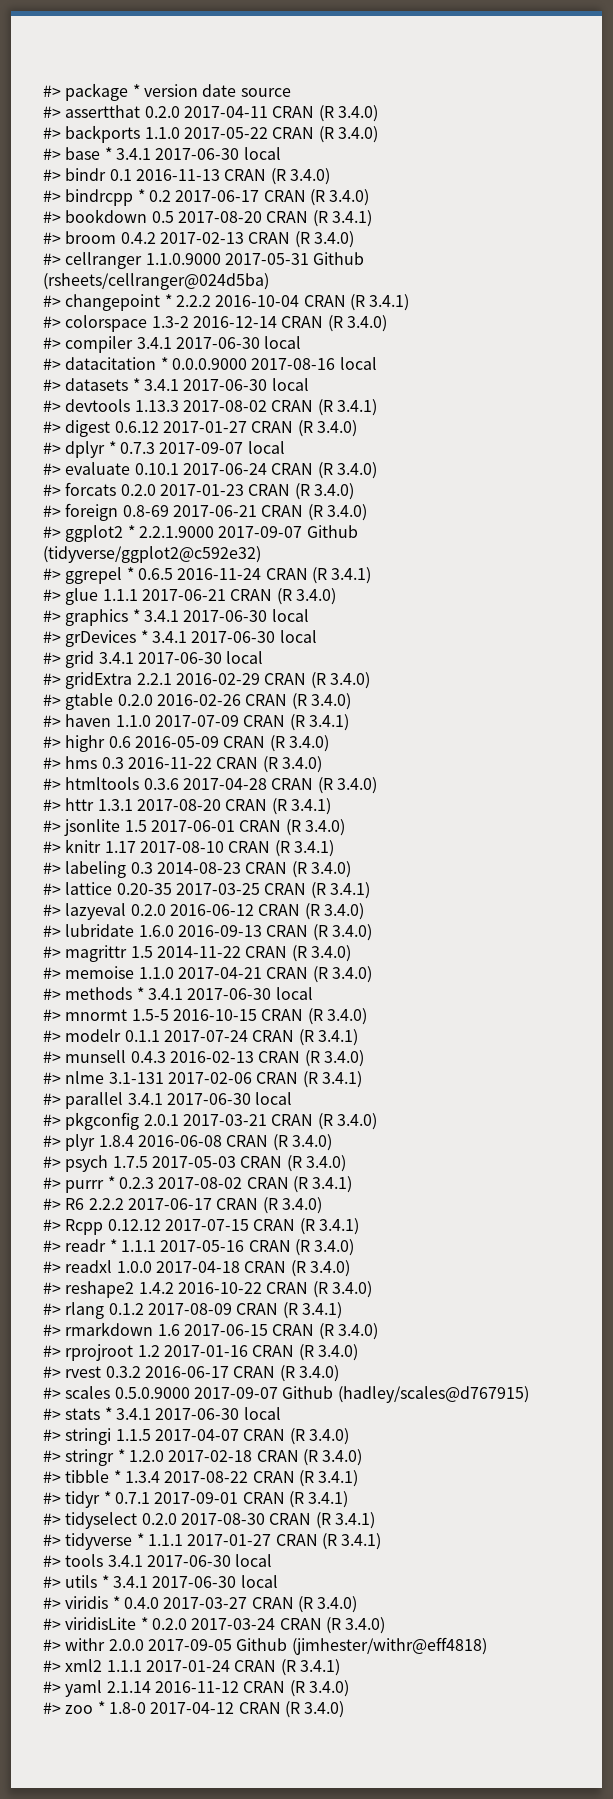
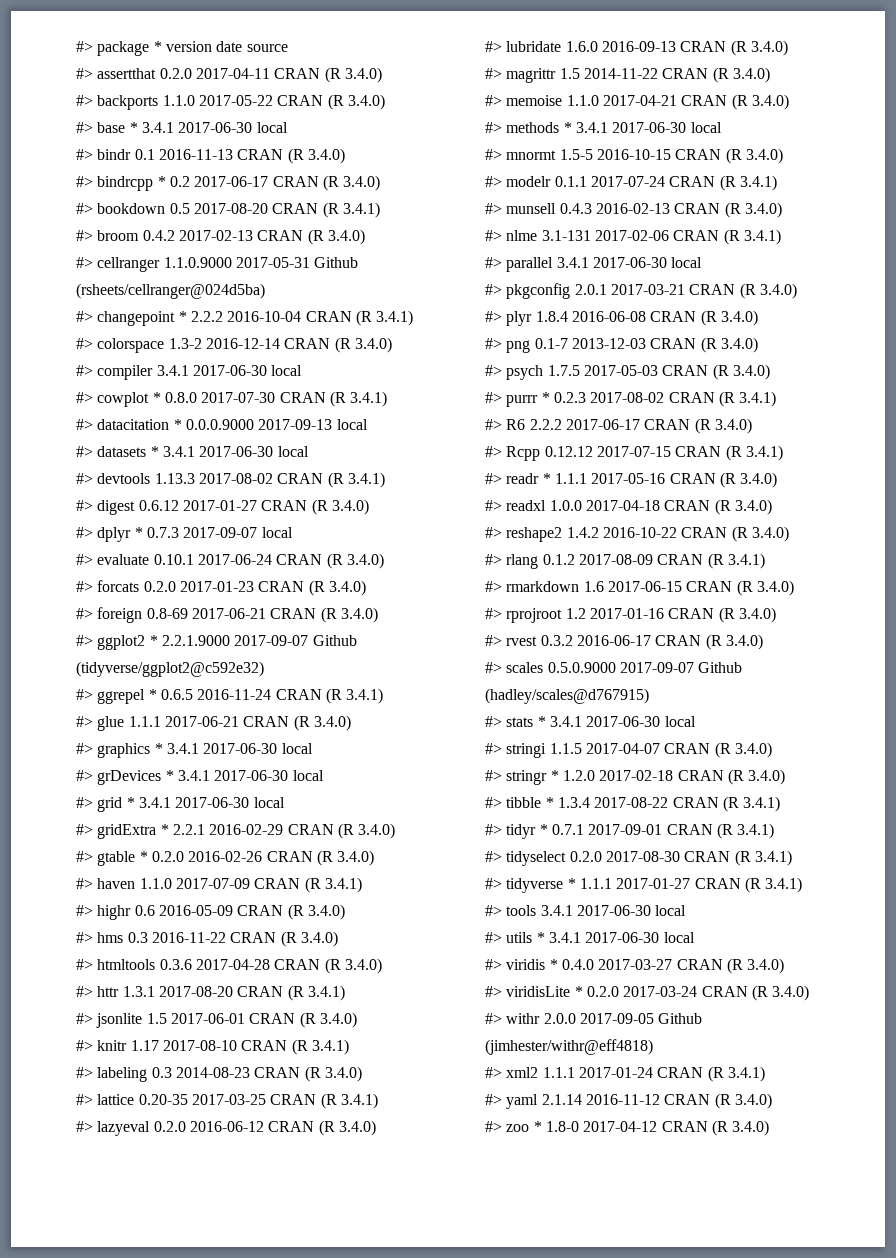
+ #> cowplot * 0.8.0 2017-07-30 CRAN (R 3.4.1)
- #> datacitation * 0.0.0.9000 2017-08-16 local
+ #> datacitation * 0.0.0.9000 2017-09-13 local
- #> grid 3.4.1 2017-06-30 local
+ #> grid * 3.4.1 2017-06-30 local
- #> gridExtra 2.2.1 2016-02-29 CRAN (R 3.4.0)
+ #> gridExtra * 2.2.1 2016-02-29 CRAN (R 3.4.0)
- #> gtable 0.2.0 2016-02-26 CRAN (R 3.4.0)
+ #> gtable * 0.2.0 2016-02-26 CRAN (R 3.4.0)
+ #> png 0.1-7 2013-12-03 CRAN (R 3.4.0)

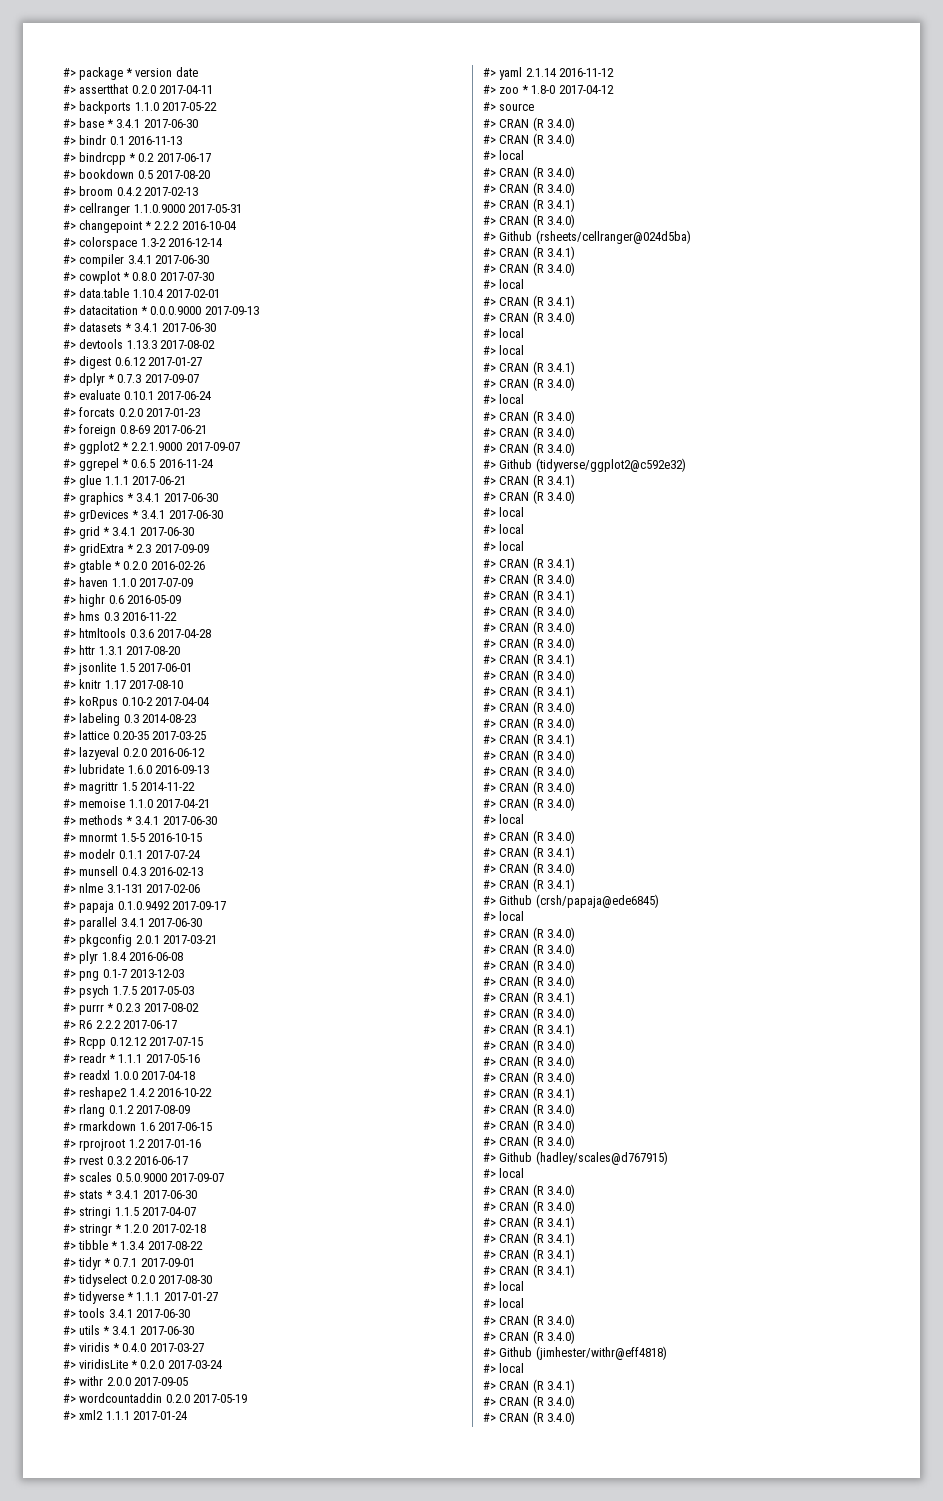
- #> package * version date source
+ #> package * version date
- #> assertthat 0.2.0 2017-04-11 CRAN (R 3.4.0)
+ #> assertthat 0.2.0 2017-04-11
- #> backports 1.1.0 2017-05-22 CRAN (R 3.4.0)
+ #> backports 1.1.0 2017-05-22
- #> base * 3.4.1 2017-06-30 local
+ #> base * 3.4.1 2017-06-30
- #> bindr 0.1 2016-11-13 CRAN (R 3.4.0)
+ #> bindr 0.1 2016-11-13
- #> bindrcpp * 0.2 2017-06-17 CRAN (R 3.4.0)
+ #> bindrcpp * 0.2 2017-06-17
- #> bookdown 0.5 2017-08-20 CRAN (R 3.4.1)
+ #> bookdown 0.5 2017-08-20
- #> broom 0.4.2 2017-02-13 CRAN (R 3.4.0)
+ #> broom 0.4.2 2017-02-13
- #> cellranger 1.1.0.9000 2017-05-31 Github (rsheets/cellranger@024d5ba)
+ #> cellranger 1.1.0.9000 2017-05-31
- #> changepoint * 2.2.2 2016-10-04 CRAN (R 3.4.1)
+ #> changepoint * 2.2.2 2016-10-04
- #> colorspace 1.3-2 2016-12-14 CRAN (R 3.4.0)
+ #> colorspace 1.3-2 2016-12-14
- #> compiler 3.4.1 2017-06-30 local
+ #> compiler 3.4.1 2017-06-30
- #> cowplot * 0.8.0 2017-07-30 CRAN (R 3.4.1)
+ #> cowplot * 0.8.0 2017-07-30
+ #> data.table 1.10.4 2017-02-01
- #> datacitation * 0.0.0.9000 2017-09-13 local
+ #> datacitation * 0.0.0.9000 2017-09-13
- #> datasets * 3.4.1 2017-06-30 local
+ #> datasets * 3.4.1 2017-06-30
- #> devtools 1.13.3 2017-08-02 CRAN (R 3.4.1)
+ #> devtools 1.13.3 2017-08-02
- #> digest 0.6.12 2017-01-27 CRAN (R 3.4.0)
+ #> digest 0.6.12 2017-01-27
- #> dplyr * 0.7.3 2017-09-07 local
+ #> dplyr * 0.7.3 2017-09-07
- #> evaluate 0.10.1 2017-06-24 CRAN (R 3.4.0)
+ #> evaluate 0.10.1 2017-06-24
- #> forcats 0.2.0 2017-01-23 CRAN (R 3.4.0)
+ #> forcats 0.2.0 2017-01-23
- #> foreign 0.8-69 2017-06-21 CRAN (R 3.4.0)
+ #> foreign 0.8-69 2017-06-21
- #> ggplot2 * 2.2.1.9000 2017-09-07 Github (tidyverse/ggplot2@c592e32)
+ #> ggplot2 * 2.2.1.9000 2017-09-07
- #> ggrepel * 0.6.5 2016-11-24 CRAN (R 3.4.1)
+ #> ggrepel * 0.6.5 2016-11-24
- #> glue 1.1.1 2017-06-21 CRAN (R 3.4.0)
+ #> glue 1.1.1 2017-06-21
- #> graphics * 3.4.1 2017-06-30 local
+ #> graphics * 3.4.1 2017-06-30
- #> grDevices * 3.4.1 2017-06-30 local
+ #> grDevices * 3.4.1 2017-06-30
- #> grid * 3.4.1 2017-06-30 local
+ #> grid * 3.4.1 2017-06-30
- #> gridExtra * 2.2.1 2016-02-29 CRAN (R 3.4.0)
+ #> gridExtra * 2.3 2017-09-09
- #> gtable * 0.2.0 2016-02-26 CRAN (R 3.4.0)
+ #> gtable * 0.2.0 2016-02-26
- #> haven 1.1.0 2017-07-09 CRAN (R 3.4.1)
+ #> haven 1.1.0 2017-07-09
- #> highr 0.6 2016-05-09 CRAN (R 3.4.0)
+ #> highr 0.6 2016-05-09
- #> hms 0.3 2016-11-22 CRAN (R 3.4.0)
+ #> hms 0.3 2016-11-22
- #> htmltools 0.3.6 2017-04-28 CRAN (R 3.4.0)
+ #> htmltools 0.3.6 2017-04-28
- #> httr 1.3.1 2017-08-20 CRAN (R 3.4.1)
+ #> httr 1.3.1 2017-08-20
- #> jsonlite 1.5 2017-06-01 CRAN (R 3.4.0)
+ #> jsonlite 1.5 2017-06-01
- #> knitr 1.17 2017-08-10 CRAN (R 3.4.1)
+ #> knitr 1.17 2017-08-10
+ #> koRpus 0.10-2 2017-04-04
- #> labeling 0.3 2014-08-23 CRAN (R 3.4.0)
+ #> labeling 0.3 2014-08-23
- #> lattice 0.20-35 2017-03-25 CRAN (R 3.4.1)
+ #> lattice 0.20-35 2017-03-25
- #> lazyeval 0.2.0 2016-06-12 CRAN (R 3.4.0)
+ #> lazyeval 0.2.0 2016-06-12
- #> lubridate 1.6.0 2016-09-13 CRAN (R 3.4.0)
+ #> lubridate 1.6.0 2016-09-13
- #> magrittr 1.5 2014-11-22 CRAN (R 3.4.0)
+ #> magrittr 1.5 2014-11-22
- #> memoise 1.1.0 2017-04-21 CRAN (R 3.4.0)
+ #> memoise 1.1.0 2017-04-21
- #> methods * 3.4.1 2017-06-30 local
+ #> methods * 3.4.1 2017-06-30
- #> mnormt 1.5-5 2016-10-15 CRAN (R 3.4.0)
+ #> mnormt 1.5-5 2016-10-15
- #> modelr 0.1.1 2017-07-24 CRAN (R 3.4.1)
+ #> modelr 0.1.1 2017-07-24
- #> munsell 0.4.3 2016-02-13 CRAN (R 3.4.0)
+ #> munsell 0.4.3 2016-02-13
- #> nlme 3.1-131 2017-02-06 CRAN (R 3.4.1)
+ #> nlme 3.1-131 2017-02-06
+ #> papaja 0.1.0.9492 2017-09-17
- #> parallel 3.4.1 2017-06-30 local
+ #> parallel 3.4.1 2017-06-30
- #> pkgconfig 2.0.1 2017-03-21 CRAN (R 3.4.0)
+ #> pkgconfig 2.0.1 2017-03-21
- #> plyr 1.8.4 2016-06-08 CRAN (R 3.4.0)
+ #> plyr 1.8.4 2016-06-08
- #> png 0.1-7 2013-12-03 CRAN (R 3.4.0)
+ #> png 0.1-7 2013-12-03
- #> psych 1.7.5 2017-05-03 CRAN (R 3.4.0)
+ #> psych 1.7.5 2017-05-03
- #> purrr * 0.2.3 2017-08-02 CRAN (R 3.4.1)
+ #> purrr * 0.2.3 2017-08-02
- #> R6 2.2.2 2017-06-17 CRAN (R 3.4.0)
+ #> R6 2.2.2 2017-06-17
- #> Rcpp 0.12.12 2017-07-15 CRAN (R 3.4.1)
+ #> Rcpp 0.12.12 2017-07-15
- #> readr * 1.1.1 2017-05-16 CRAN (R 3.4.0)
+ #> readr * 1.1.1 2017-05-16
- #> readxl 1.0.0 2017-04-18 CRAN (R 3.4.0)
+ #> readxl 1.0.0 2017-04-18
- #> reshape2 1.4.2 2016-10-22 CRAN (R 3.4.0)
+ #> reshape2 1.4.2 2016-10-22
- #> rlang 0.1.2 2017-08-09 CRAN (R 3.4.1)
+ #> rlang 0.1.2 2017-08-09
- #> rmarkdown 1.6 2017-06-15 CRAN (R 3.4.0)
+ #> rmarkdown 1.6 2017-06-15
- #> rprojroot 1.2 2017-01-16 CRAN (R 3.4.0)
+ #> rprojroot 1.2 2017-01-16
- #> rvest 0.3.2 2016-06-17 CRAN (R 3.4.0)
+ #> rvest 0.3.2 2016-06-17
- #> scales 0.5.0.9000 2017-09-07 Github (hadley/scales@d767915)
+ #> scales 0.5.0.9000 2017-09-07
- #> stats * 3.4.1 2017-06-30 local
+ #> stats * 3.4.1 2017-06-30
- #> stringi 1.1.5 2017-04-07 CRAN (R 3.4.0)
+ #> stringi 1.1.5 2017-04-07
- #> stringr * 1.2.0 2017-02-18 CRAN (R 3.4.0)
+ #> stringr * 1.2.0 2017-02-18
- #> tibble * 1.3.4 2017-08-22 CRAN (R 3.4.1)
+ #> tibble * 1.3.4 2017-08-22
- #> tidyr * 0.7.1 2017-09-01 CRAN (R 3.4.1)
+ #> tidyr * 0.7.1 2017-09-01
- #> tidyselect 0.2.0 2017-08-30 CRAN (R 3.4.1)
+ #> tidyselect 0.2.0 2017-08-30
- #> tidyverse * 1.1.1 2017-01-27 CRAN (R 3.4.1)
+ #> tidyverse * 1.1.1 2017-01-27
- #> tools 3.4.1 2017-06-30 local
+ #> tools 3.4.1 2017-06-30
- #> utils * 3.4.1 2017-06-30 local
+ #> utils * 3.4.1 2017-06-30
- #> viridis * 0.4.0 2017-03-27 CRAN (R 3.4.0)
+ #> viridis * 0.4.0 2017-03-27
- #> viridisLite * 0.2.0 2017-03-24 CRAN (R 3.4.0)
+ #> viridisLite * 0.2.0 2017-03-24
- #> withr 2.0.0 2017-09-05 Github (jimhester/withr@eff4818)
+ #> withr 2.0.0 2017-09-05
+ #> wordcountaddin 0.2.0 2017-05-19
- #> xml2 1.1.1 2017-01-24 CRAN (R 3.4.1)
+ #> xml2 1.1.1 2017-01-24
- #> yaml 2.1.14 2016-11-12 CRAN (R 3.4.0)
+ #> yaml 2.1.14 2016-11-12
- #> zoo * 1.8-0 2017-04-12 CRAN (R 3.4.0)
+ #> zoo * 1.8-0 2017-04-12
+ #> source
+ #> CRAN (R 3.4.0)
+ #> CRAN (R 3.4.0)
+ #> local
+ #> CRAN (R 3.4.0)
+ #> CRAN (R 3.4.0)
+ #> CRAN (R 3.4.1)
+ #> CRAN (R 3.4.0)
+ #> Github (rsheets/cellranger@024d5ba)
+ #> CRAN (R 3.4.1)
+ #> CRAN (R 3.4.0)
+ #> local
+ #> CRAN (R 3.4.1)
+ #> CRAN (R 3.4.0)
+ #> local
+ #> local
+ #> CRAN (R 3.4.1)
+ #> CRAN (R 3.4.0)
+ #> local
+ #> CRAN (R 3.4.0)
+ #> CRAN (R 3.4.0)
+ #> CRAN (R 3.4.0)
+ #> Github (tidyverse/ggplot2@c592e32)
+ #> CRAN (R 3.4.1)
+ #> CRAN (R 3.4.0)
+ #> local
+ #> local
+ #> local
+ #> CRAN (R 3.4.1)
+ #> CRAN (R 3.4.0)
+ #> CRAN (R 3.4.1)
+ #> CRAN (R 3.4.0)
+ #> CRAN (R 3.4.0)
+ #> CRAN (R 3.4.0)
+ #> CRAN (R 3.4.1)
+ #> CRAN (R 3.4.0)
+ #> CRAN (R 3.4.1)
+ #> CRAN (R 3.4.0)
+ #> CRAN (R 3.4.0)
+ #> CRAN (R 3.4.1)
+ #> CRAN (R 3.4.0)
+ #> CRAN (R 3.4.0)
+ #> CRAN (R 3.4.0)
+ #> CRAN (R 3.4.0)
+ #> local
+ #> CRAN (R 3.4.0)
+ #> CRAN (R 3.4.1)
+ #> CRAN (R 3.4.0)
+ #> CRAN (R 3.4.1)
+ #> Github (crsh/papaja@ede6845)
+ #> local
+ #> CRAN (R 3.4.0)
+ #> CRAN (R 3.4.0)
+ #> CRAN (R 3.4.0)
+ #> CRAN (R 3.4.0)
+ #> CRAN (R 3.4.1)
+ #> CRAN (R 3.4.0)
+ #> CRAN (R 3.4.1)
+ #> CRAN (R 3.4.0)
+ #> CRAN (R 3.4.0)
+ #> CRAN (R 3.4.0)
+ #> CRAN (R 3.4.1)
+ #> CRAN (R 3.4.0)
+ #> CRAN (R 3.4.0)
+ #> CRAN (R 3.4.0)
+ #> Github (hadley/scales@d767915)
+ #> local
+ #> CRAN (R 3.4.0)
+ #> CRAN (R 3.4.0)
+ #> CRAN (R 3.4.1)
+ #> CRAN (R 3.4.1)
+ #> CRAN (R 3.4.1)
+ #> CRAN (R 3.4.1)
+ #> local
+ #> local
+ #> CRAN (R 3.4.0)
+ #> CRAN (R 3.4.0)
+ #> Github (jimhester/withr@eff4818)
+ #> local
+ #> CRAN (R 3.4.1)
+ #> CRAN (R 3.4.0)
+ #> CRAN (R 3.4.0)

